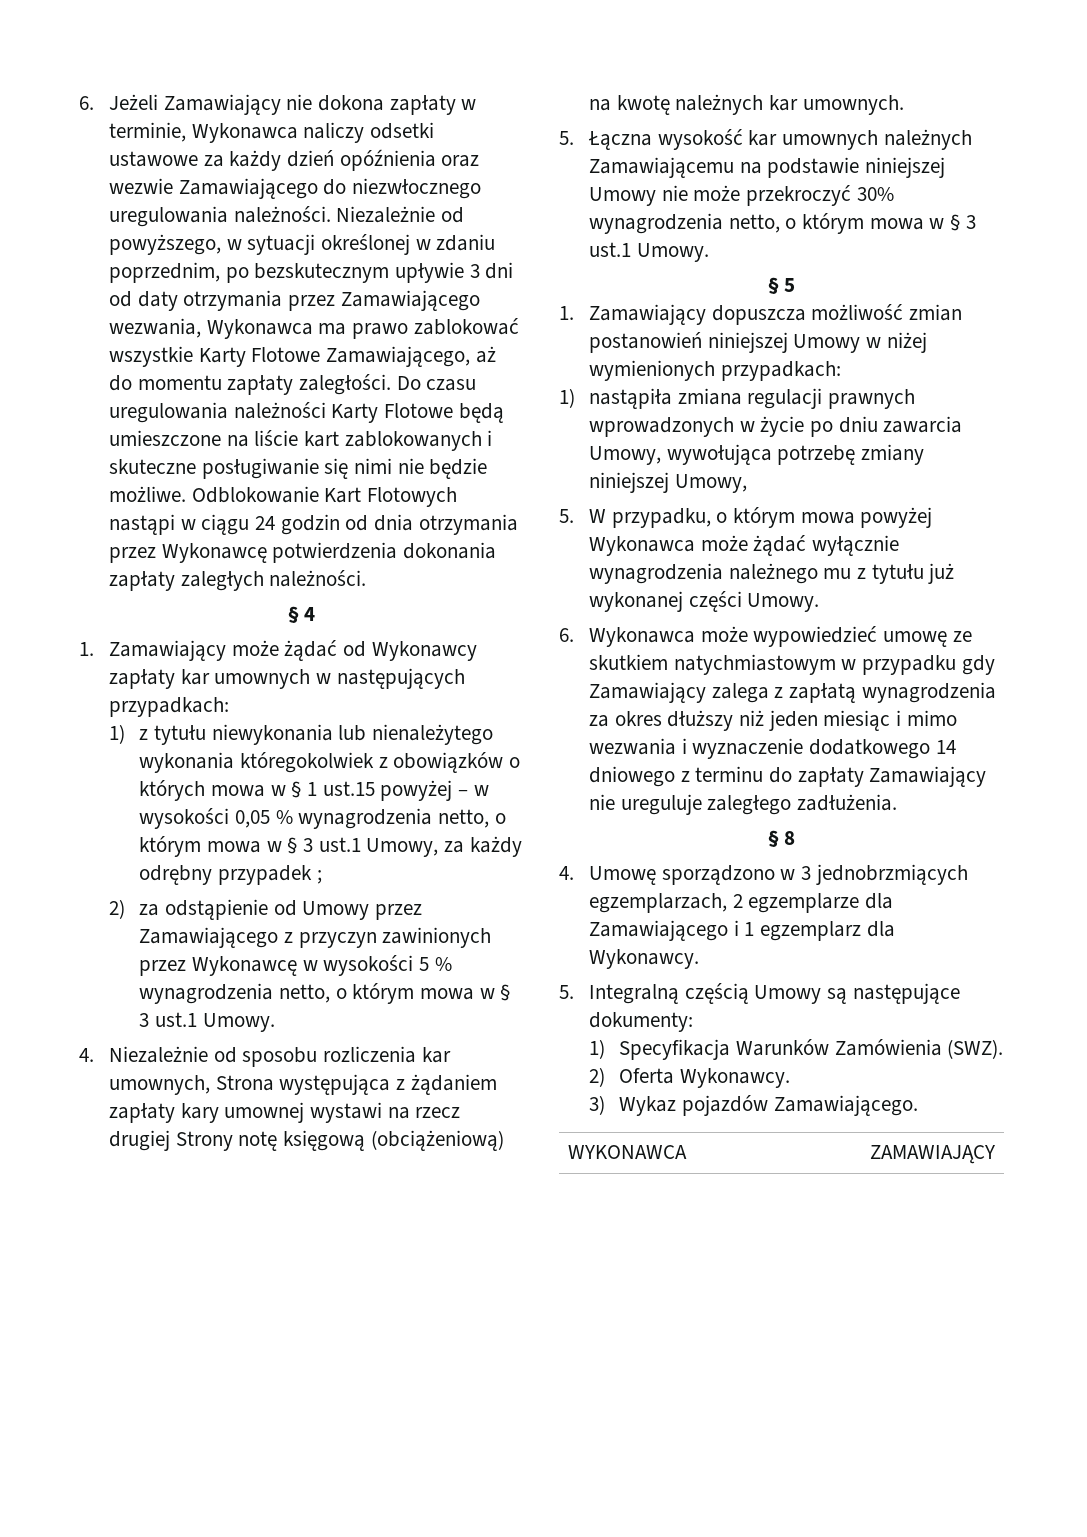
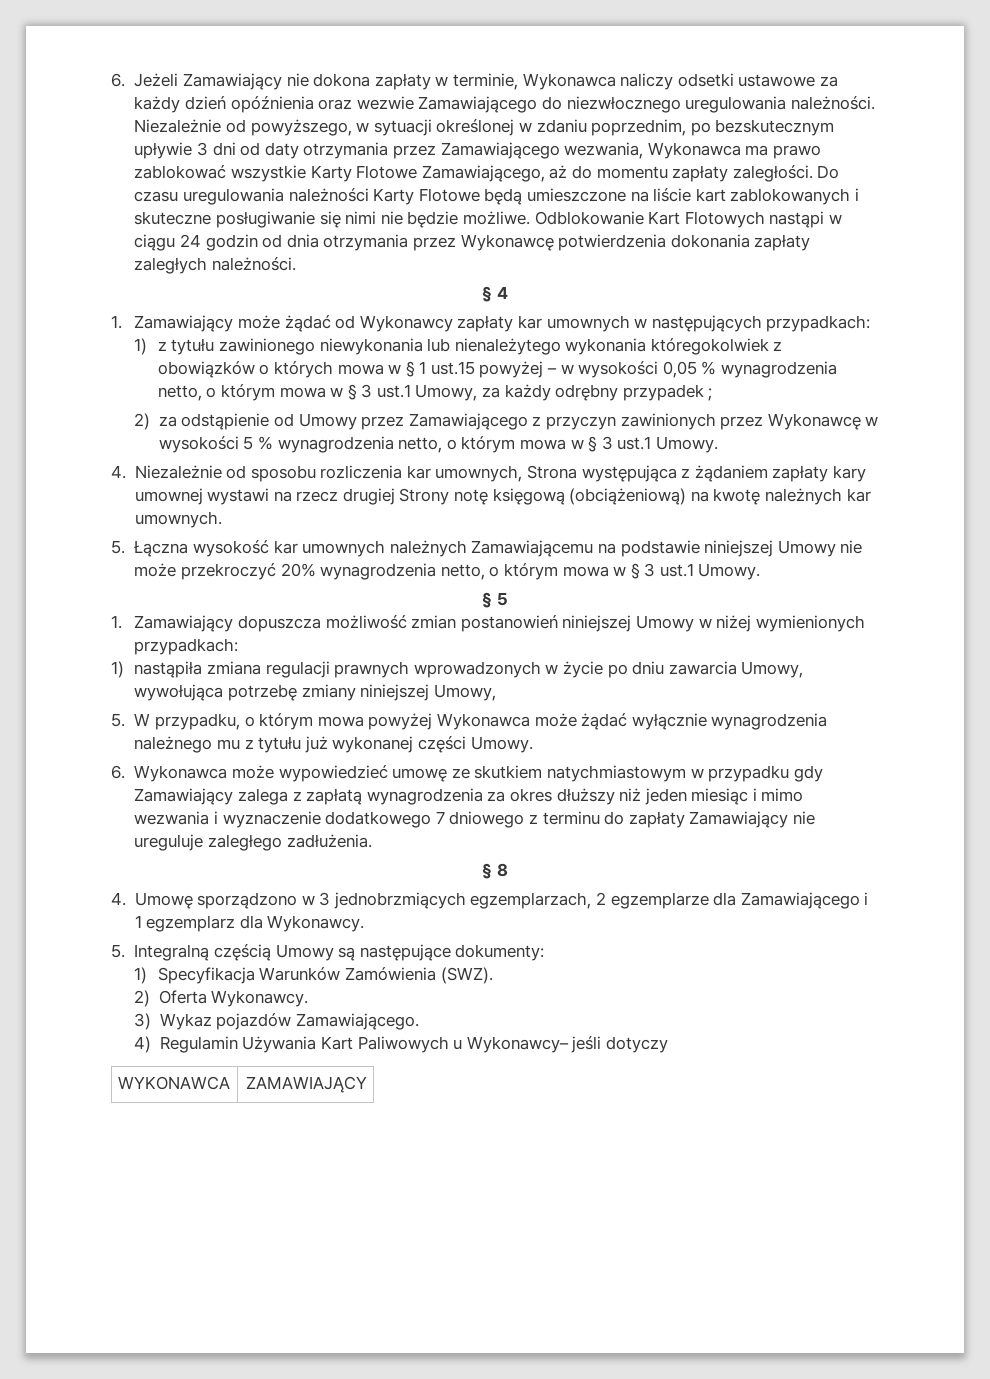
- 1) z tytułu niewykonania lub nienależytego wykonania któregokolwiek z obowiązków o których mowa w § 1 ust.15 powyżej – w wysokości 0,05 % wynagrodzenia netto, o którym mowa w § 3 ust.1 Umowy, za każdy odrębny przypadek ;
+ 1) z tytułu zawinionego niewykonania lub nienależytego wykonania któregokolwiek z obowiązków o których mowa w § 1 ust.15 powyżej – w wysokości 0,05 % wynagrodzenia netto, o którym mowa w § 3 ust.1 Umowy, za każdy odrębny przypadek ;
- 5. Łączna wysokość kar umownych należnych Zamawiającemu na podstawie niniejszej Umowy nie może przekroczyć 30% wynagrodzenia netto, o którym mowa w § 3 ust.1 Umowy.
+ 5. Łączna wysokość kar umownych należnych Zamawiającemu na podstawie niniejszej Umowy nie może przekroczyć 20% wynagrodzenia netto, o którym mowa w § 3 ust.1 Umowy.
- 6. Wykonawca może wypowiedzieć umowę ze skutkiem natychmiastowym w przypadku gdy Zamawiający zalega z zapłatą wynagrodzenia za okres dłuższy niż jeden miesiąc i mimo wezwania i wyznaczenie dodatkowego 14 dniowego z terminu do zapłaty Zamawiający nie ureguluje zaległego zadłużenia.
+ 6. Wykonawca może wypowiedzieć umowę ze skutkiem natychmiastowym w przypadku gdy Zamawiający zalega z zapłatą wynagrodzenia za okres dłuższy niż jeden miesiąc i mimo wezwania i wyznaczenie dodatkowego 7 dniowego z terminu do zapłaty Zamawiający nie ureguluje zaległego zadłużenia.
+ 4) Regulamin Używania Kart Paliwowych u Wykonawcy– jeśli dotyczy

